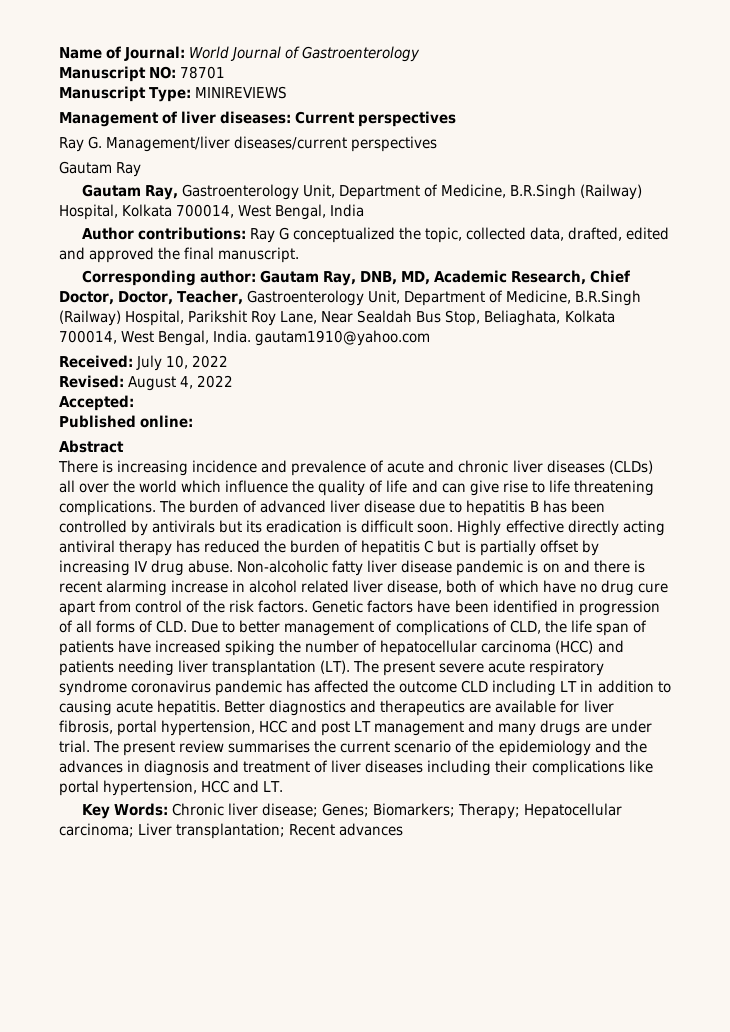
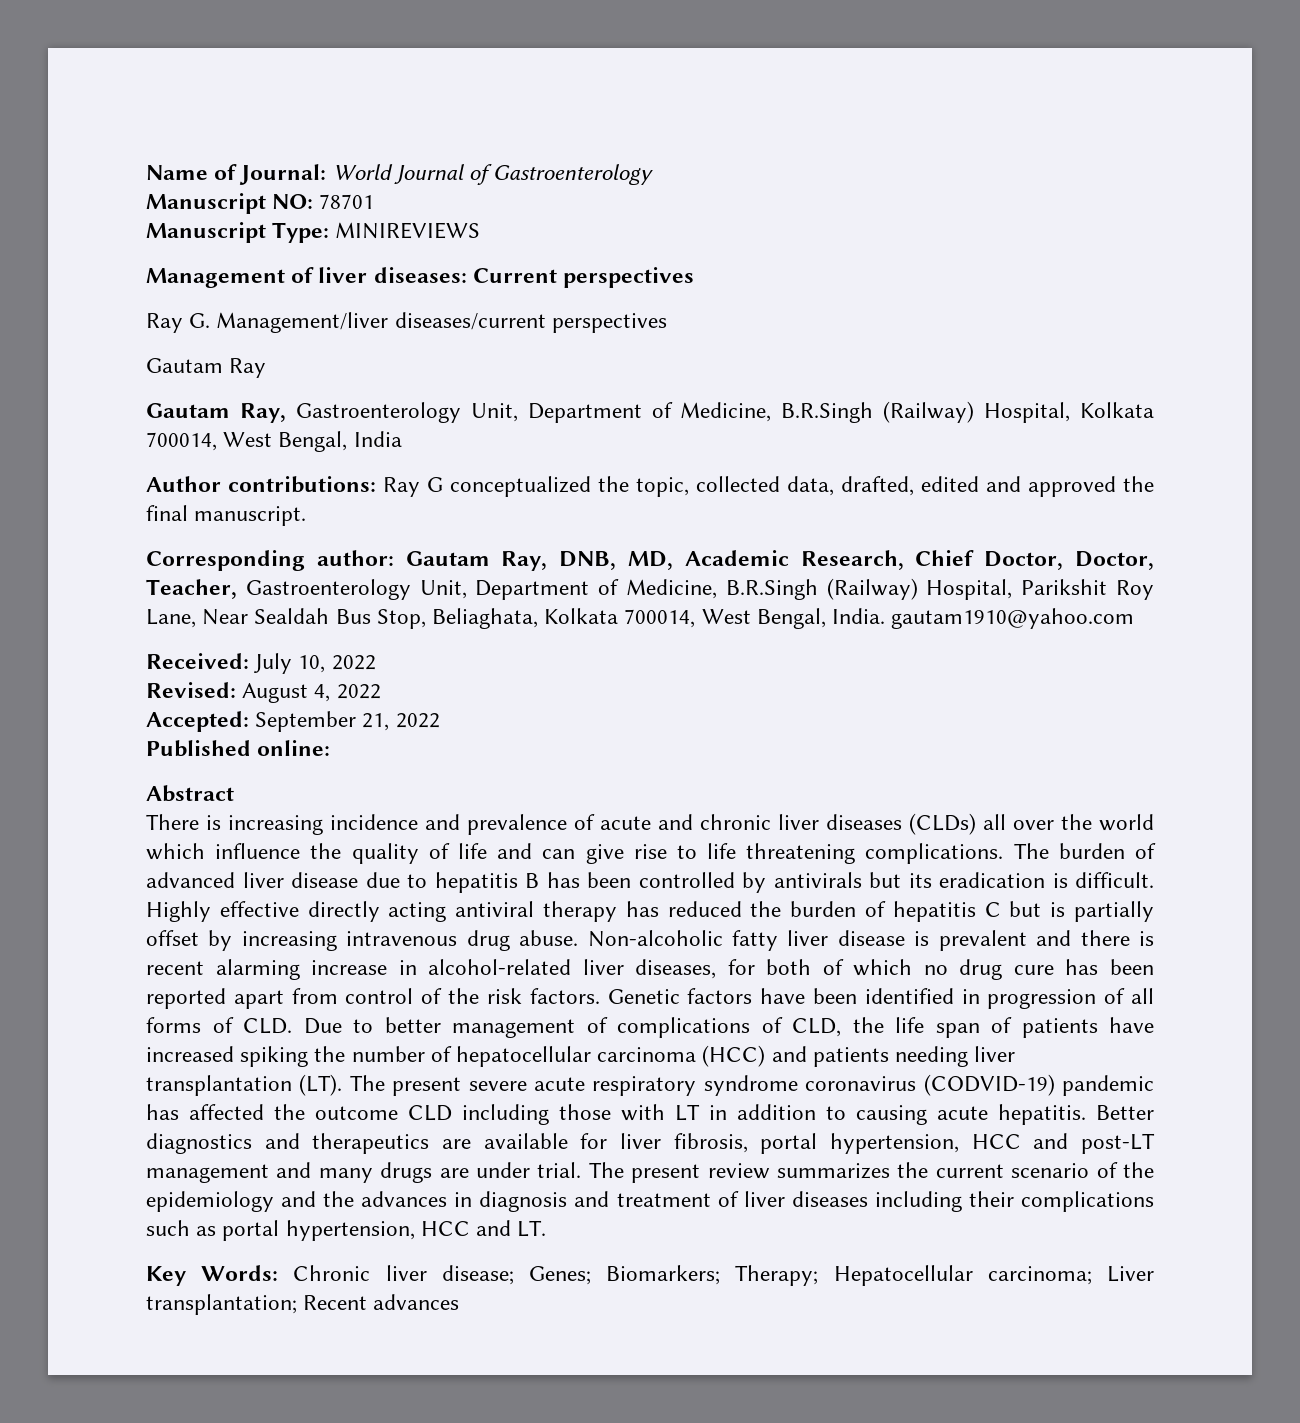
- Accepted:
+ Accepted: September 21, 2022
- The burden of advanced liver disease due to hepatitis B has been controlled by antivirals but its eradication is difficult soon.
+ The burden of advanced liver disease due to hepatitis B has been controlled by antivirals but its eradication is difficult.
- Highly effective directly acting antiviral therapy has reduced the burden of hepatitis C but is partially offset by increasing IV drug abuse.
+ Highly effective directly acting antiviral therapy has reduced the burden of hepatitis C but is partially offset by increasing intravenous drug abuse.
- Non-alcoholic fatty liver disease pandemic is on and there is recent alarming increase in alcohol related liver disease, both of which have no drug cure apart from control of the risk factors.
+ Non-alcoholic fatty liver disease is prevalent and there is recent alarming increase in alcohol-related liver diseases, for both of which no drug cure has been reported apart from control of the risk factors.
- Genetic factors have been identified in progression of all forms of CLD. Due to better management of complications of CLD, the life span of patients have increased spiking the number of hepatocellular carcinoma (HCC) and patients needing liver transplantation (LT). The present severe acute respiratory syndrome coronavirus pandemic has affected the outcome CLD including LT in addition to causing acute hepatitis.
+ Genetic factors have been identified in progression of all forms of CLD. Due to better management of complications of CLD, the life span of patients have increased spiking the number of hepatocellular carcinoma (HCC) and patients needing liver transplantation (LT). The present severe acute respiratory syndrome coronavirus (CODVID-19) pandemic has affected the outcome CLD including those with LT in addition to causing acute hepatitis.
- Better diagnostics and therapeutics are available for liver fibrosis, portal hypertension, HCC and post LT management and many drugs are under trial.
+ Better diagnostics and therapeutics are available for liver fibrosis, portal hypertension, HCC and post-LT management and many drugs are under trial.
- The present review summarises the current scenario of the epidemiology and the advances in diagnosis and treatment of liver diseases including their complications like portal hypertension, HCC and LT.
+ The present review summarizes the current scenario of the epidemiology and the advances in diagnosis and treatment of liver diseases including their complications such as portal hypertension, HCC and LT.

